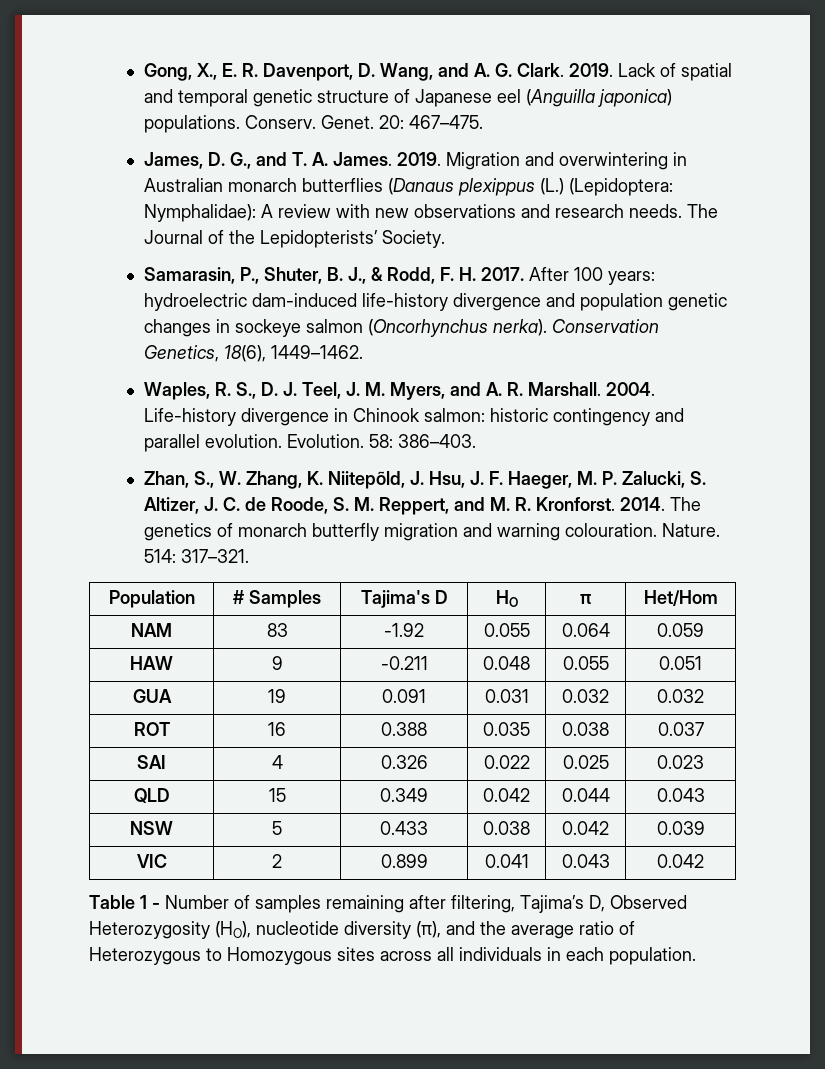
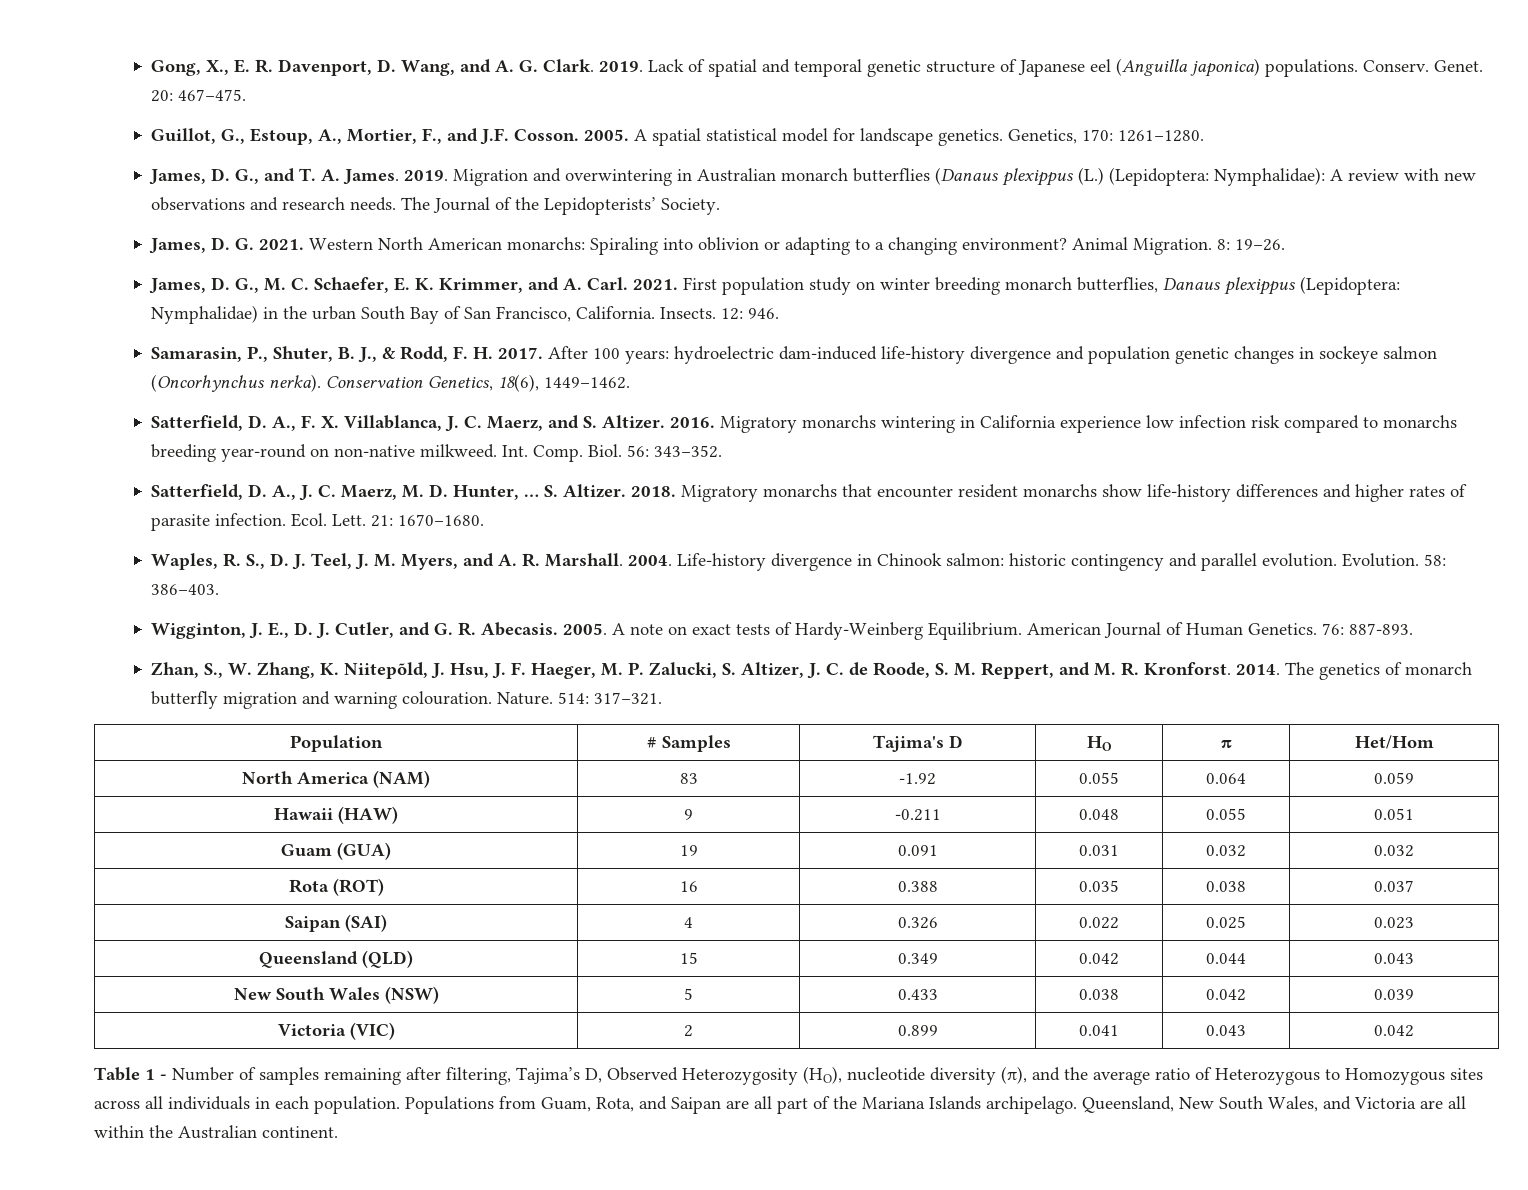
+ Guillot, G., Estoup, A., Mortier, F., and J.F. Cosson. 2005. A spatial statistical model for landscape genetics. Genetics, 170: 1261–1280.
+ James, D. G. 2021. Western North American monarchs: Spiraling into oblivion or adapting to a changing environment? Animal Migration. 8: 19–26.
+ James, D. G., M. C. Schaefer, E. K. Krimmer, and A. Carl. 2021. First population study on winter breeding monarch butterflies, Danaus plexippus (Lepidoptera: Nymphalidae) in the urban South Bay of San Francisco, California. Insects. 12: 946.
+ Satterfield, D. A., F. X. Villablanca, J. C. Maerz, and S. Altizer. 2016. Migratory monarchs wintering in California experience low infection risk compared to monarchs breeding year-round on non-native milkweed. Int. Comp. Biol. 56: 343–352.
+ Satterfield, D. A., J. C. Maerz, M. D. Hunter, … S. Altizer. 2018. Migratory monarchs that encounter resident monarchs show life-history differences and higher rates of parasite infection. Ecol. Lett. 21: 1670–1680.
+ Wigginton, J. E., D. J. Cutler, and G. R. Abecasis. 2005. A note on exact tests of Hardy-Weinberg Equilibrium. American Journal of Human Genetics. 76: 887-893.
- NAM | 83 | -1.92 | 0.055 | 0.064 | 0.059
+ North America (NAM) | 83 | -1.92 | 0.055 | 0.064 | 0.059
- HAW | 9 | -0.211 | 0.048 | 0.055 | 0.051
+ Hawaii (HAW) | 9 | -0.211 | 0.048 | 0.055 | 0.051
- GUA | 19 | 0.091 | 0.031 | 0.032 | 0.032
+ Guam (GUA) | 19 | 0.091 | 0.031 | 0.032 | 0.032
- ROT | 16 | 0.388 | 0.035 | 0.038 | 0.037
+ Rota (ROT) | 16 | 0.388 | 0.035 | 0.038 | 0.037
- SAI | 4 | 0.326 | 0.022 | 0.025 | 0.023
+ Saipan (SAI) | 4 | 0.326 | 0.022 | 0.025 | 0.023
- QLD | 15 | 0.349 | 0.042 | 0.044 | 0.043
+ Queensland (QLD) | 15 | 0.349 | 0.042 | 0.044 | 0.043
- NSW | 5 | 0.433 | 0.038 | 0.042 | 0.039
+ New South Wales (NSW) | 5 | 0.433 | 0.038 | 0.042 | 0.039
- VIC | 2 | 0.899 | 0.041 | 0.043 | 0.042
+ Victoria (VIC) | 2 | 0.899 | 0.041 | 0.043 | 0.042
+ Populations from Guam, Rota, and Saipan are all part of the Mariana Islands archipelago. Queensland, New South Wales, and Victoria are all within the Australian continent.

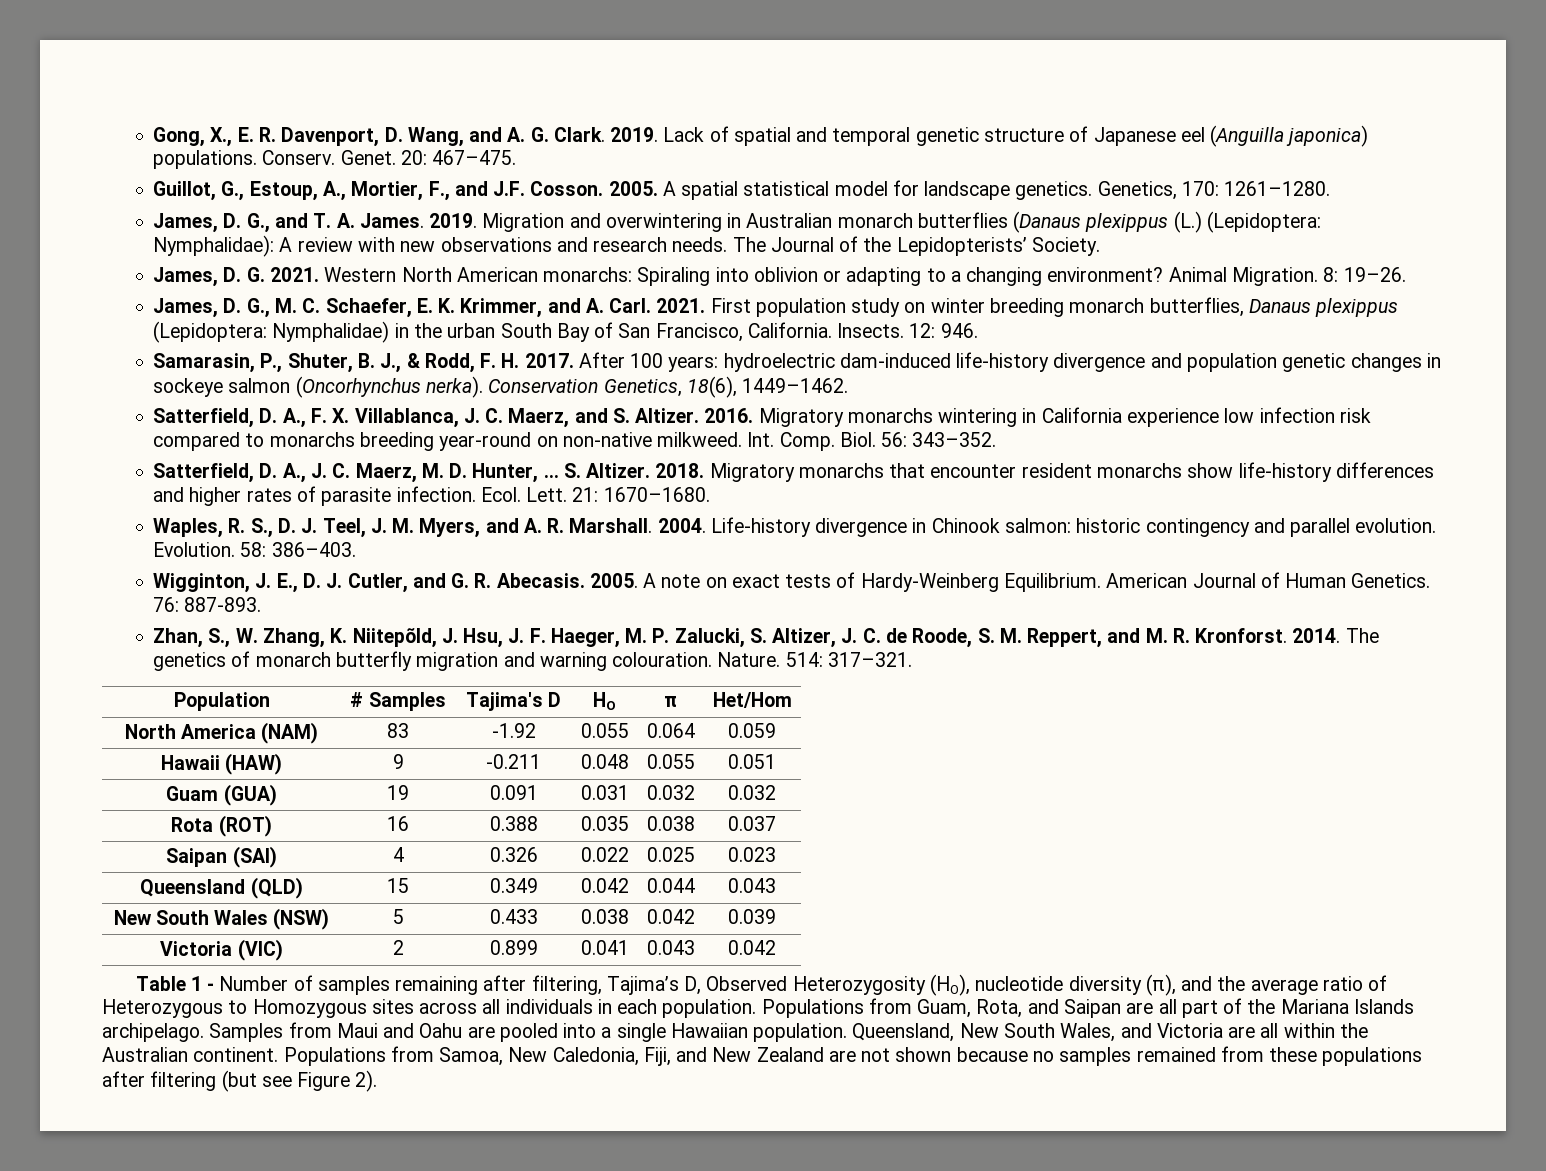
+ Samples from Maui and Oahu are pooled into a single Hawaiian population.
+ Populations from Samoa, New Caledonia, Fiji, and New Zealand are not shown because no samples remained from these populations after filtering (but see Figure 2).

